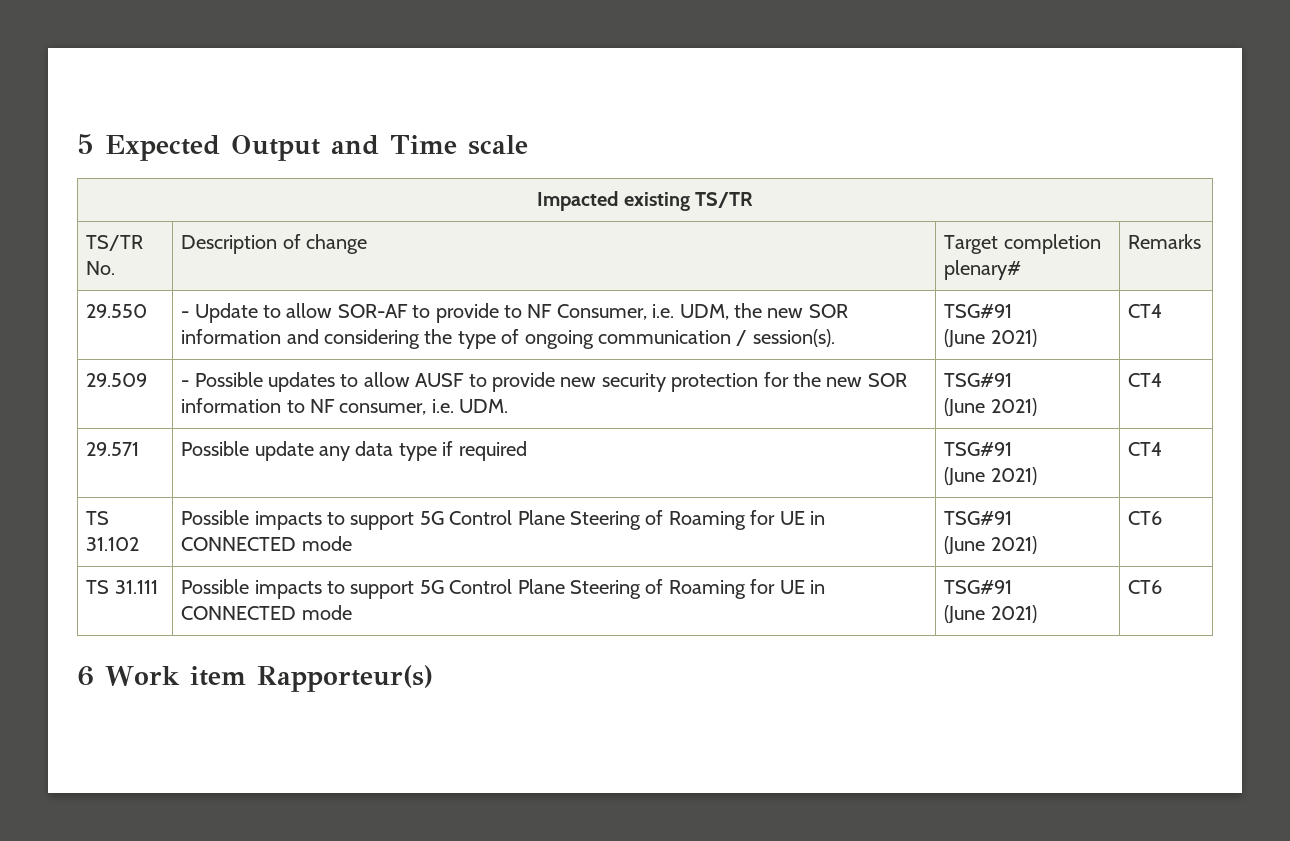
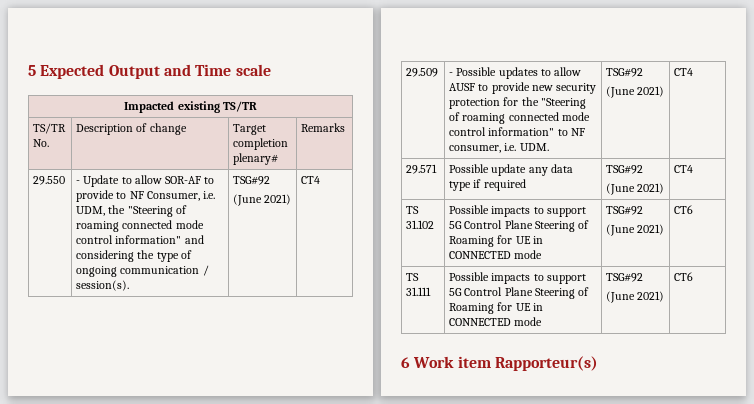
- 29.550 | - Update to allow SOR-AF to provide to NF Consumer, i.e. UDM, the new SOR information and considering the type of ongoing communication / session(s). | TSG#91
+ 29.550 | - Update to allow SOR-AF to provide to NF Consumer, i.e. UDM, the "Steering of roaming connected mode control information" and considering the type of ongoing communication / session(s). | TSG#92
- 29.509 | - Possible updates to allow AUSF to provide new security protection for the new SOR information to NF consumer, i.e. UDM. | TSG#91
+ 29.509 | - Possible updates to allow AUSF to provide new security protection for the "Steering of roaming connected mode control information" to NF consumer, i.e. UDM. | TSG#92
- 29.571 | Possible update any data type if required | TSG#91
+ 29.571 | Possible update any data type if required | TSG#92
- TS 31.102 | Possible impacts to support 5G Control Plane Steering of Roaming for UE in CONNECTED mode | TSG#91
+ TS 31.102 | Possible impacts to support 5G Control Plane Steering of Roaming for UE in CONNECTED mode | TSG#92
- TS 31.111 | Possible impacts to support 5G Control Plane Steering of Roaming for UE in CONNECTED mode | TSG#91
+ TS 31.111 | Possible impacts to support 5G Control Plane Steering of Roaming for UE in CONNECTED mode | TSG#92

